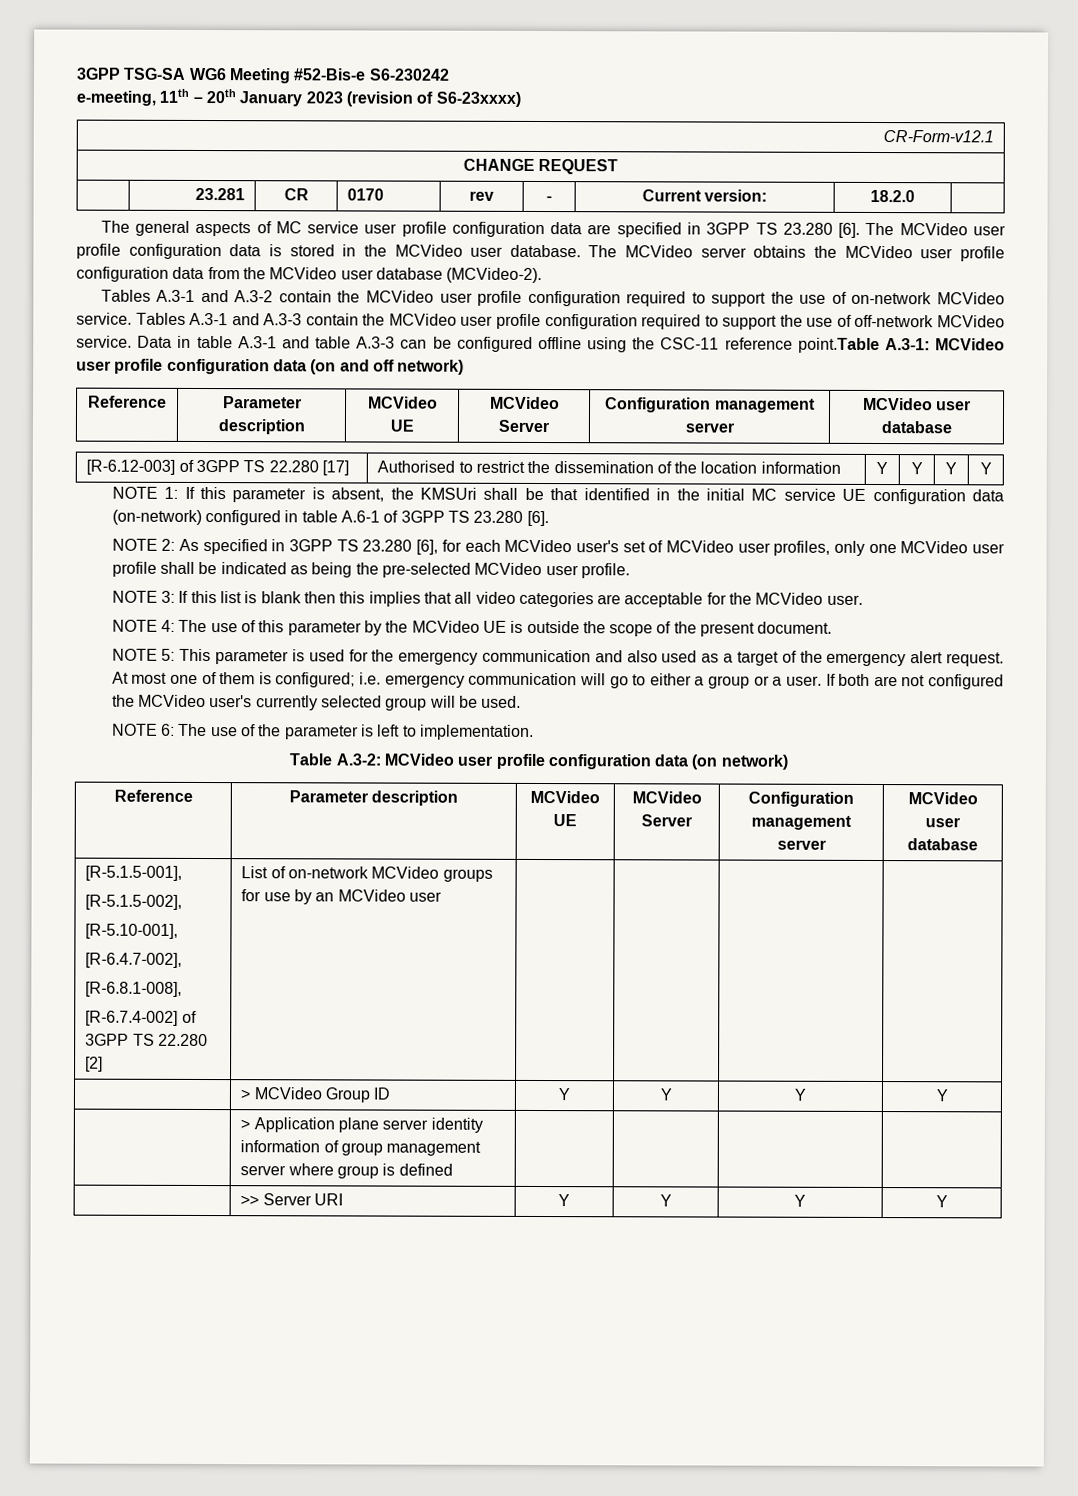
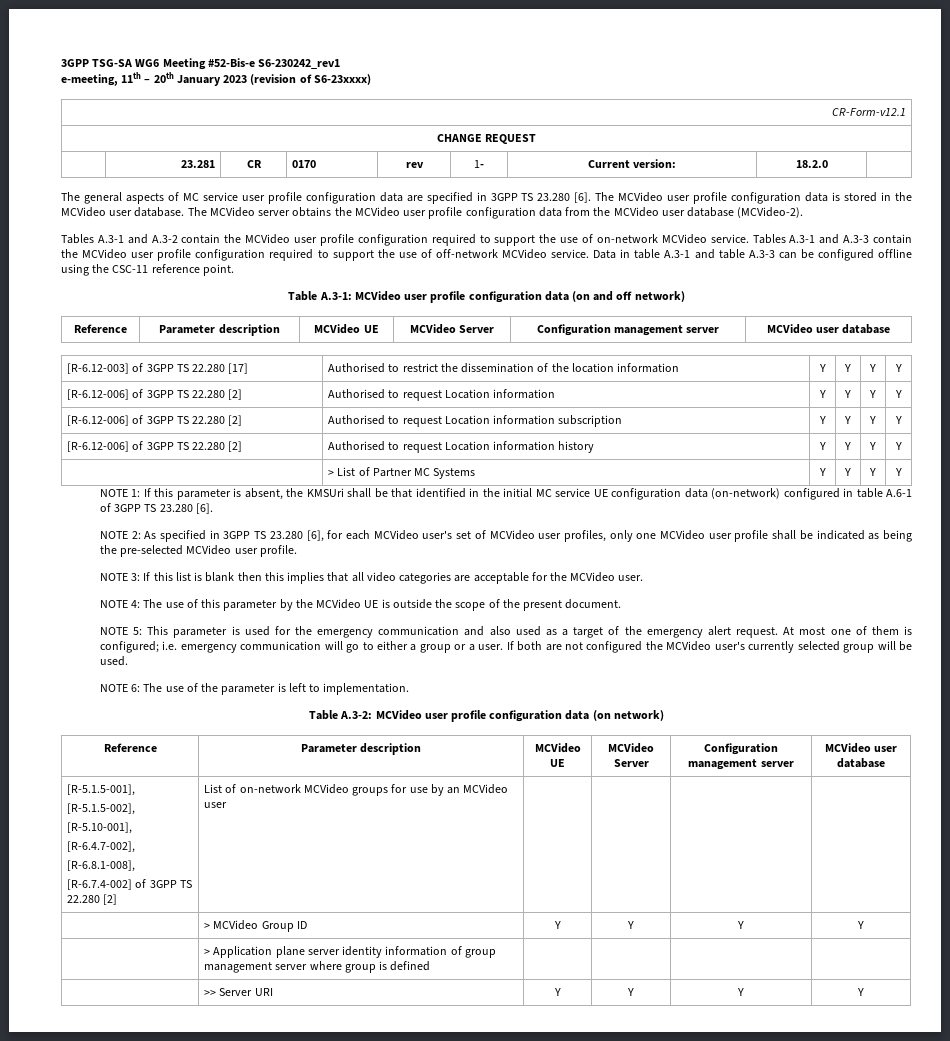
- 3GPP TSG-SA WG6 Meeting #52-Bis-e S6-230242
+ 3GPP TSG-SA WG6 Meeting #52-Bis-e S6-230242_rev1
- | 23.281 | CR | 0170 | rev | - | Current version: | 18.2.0 |
+ | 23.281 | CR | 0170 | rev | 1- | Current version: | 18.2.0 |
- Data in table A.3-1 and table A.3-3 can be configured offline using the CSC-11 reference point.Table A.3-1: MCVideo user profile configuration data (on and off network)
+ Data in table A.3-1 and table A.3-3 can be configured offline using the CSC-11 reference point.
+ Table A.3-1: MCVideo user profile configuration data (on and off network)
+ [R-6.12-006] of 3GPP TS 22.280 [2] | Authorised to request Location information | Y | Y | Y | Y
+ [R-6.12-006] of 3GPP TS 22.280 [2] | Authorised to request Location information subscription | Y | Y | Y | Y
+ [R-6.12-006] of 3GPP TS 22.280 [2] | Authorised to request Location information history | Y | Y | Y | Y
+ | > List of Partner MC Systems | Y | Y | Y | Y

